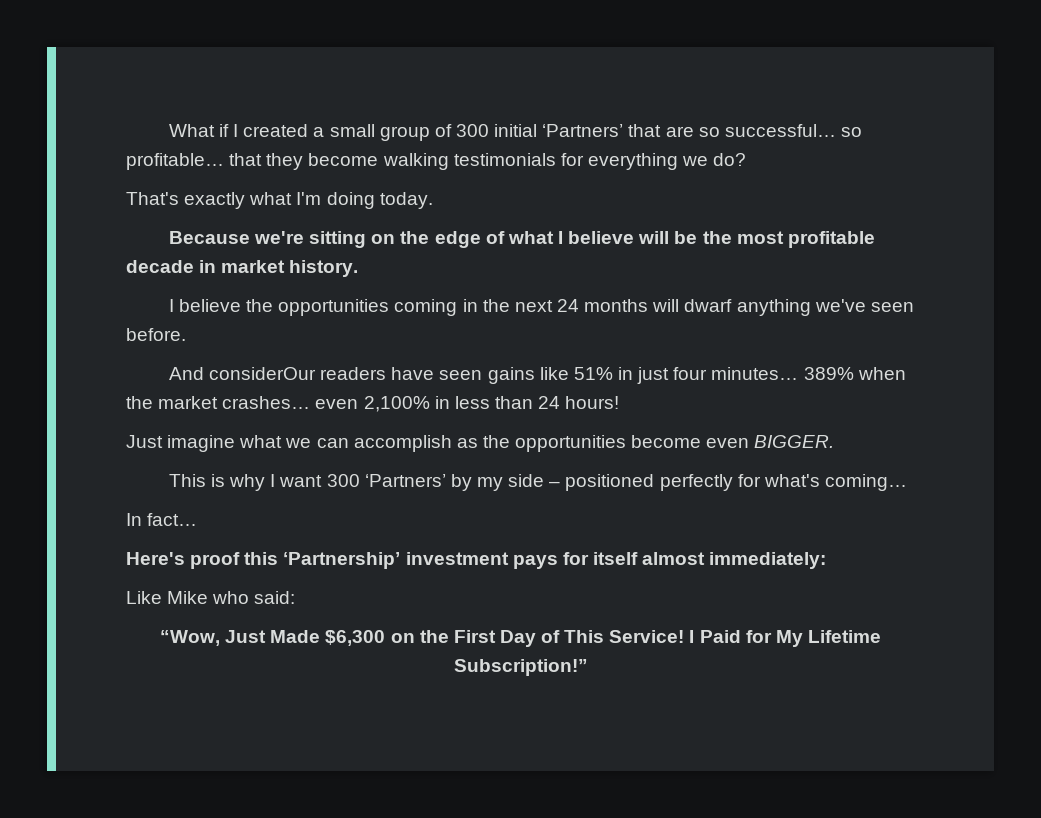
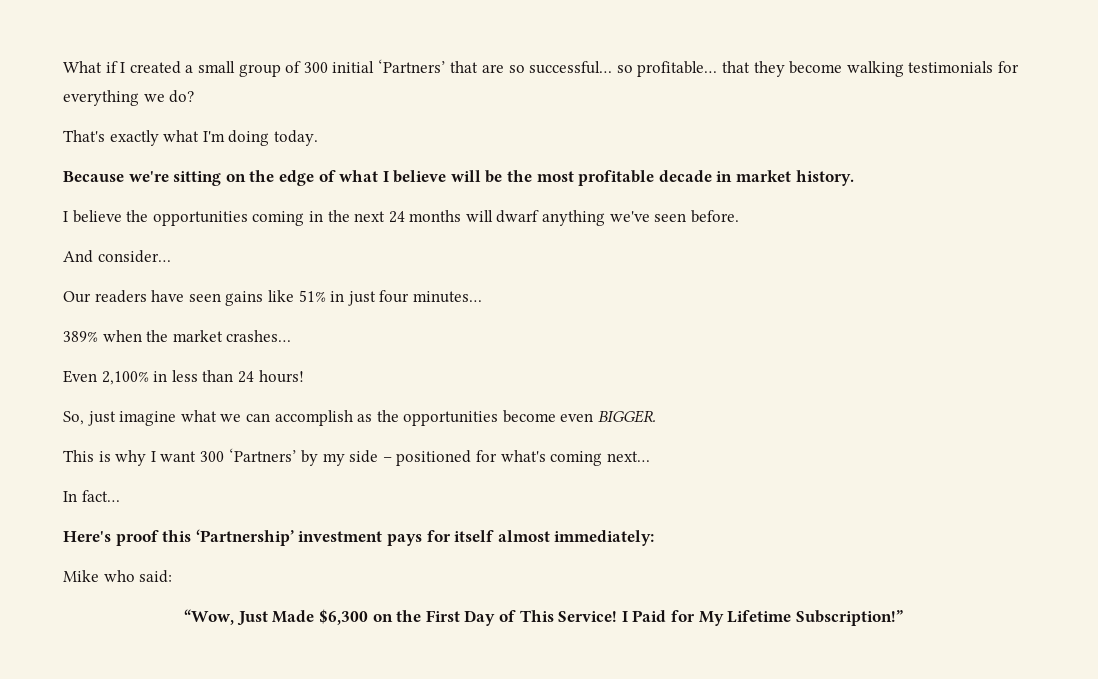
- And considerOur readers have seen gains like 51% in just four minutes… 389% when the market crashes… even 2,100% in less than 24 hours!
+ And consider…
+ Our readers have seen gains like 51% in just four minutes…
+ 389% when the market crashes…
+ Even 2,100% in less than 24 hours!
- Just imagine what we can accomplish as the opportunities become even BIGGER.
+ So, just imagine what we can accomplish as the opportunities become even BIGGER.
- This is why I want 300 ‘Partners’ by my side – positioned perfectly for what's coming…
+ This is why I want 300 ‘Partners’ by my side – positioned for what's coming next…
- Like Mike who said:
+ Mike who said:

